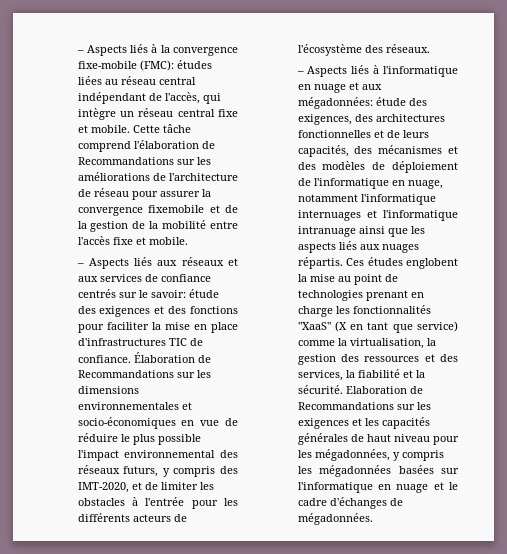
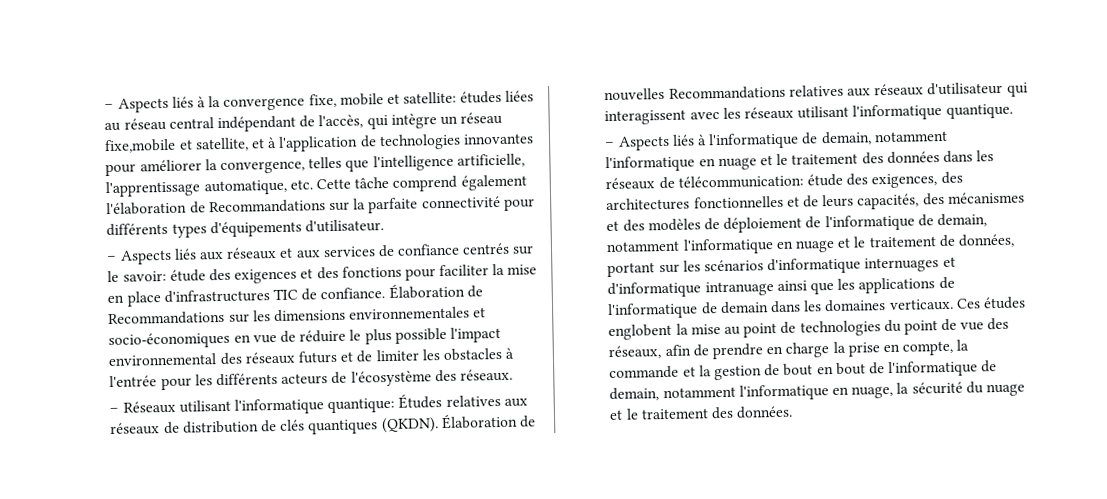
- – Aspects liés à la convergence fixe-mobile (FMC): études liées au réseau central indépendant de l'accès, qui intègre un réseau central fixe et mobile. Cette tâche comprend l'élaboration de Recommandations sur les améliorations de l'architecture de réseau pour assurer la convergence fixemobile et de la gestion de la mobilité entre l'accès fixe et mobile.
+ – Aspects liés à la convergence fixe, mobile et satellite: études liées au réseau central indépendant de l'accès, qui intègre un réseau fixe,mobile et satellite, et à l'application de technologies innovantes pour améliorer la convergence, telles que l'intelligence artificielle, l'apprentissage automatique, etc. Cette tâche comprend également l'élaboration de Recommandations sur la parfaite connectivité pour différents types d'équipements d'utilisateur.
- Élaboration de Recommandations sur les dimensions environnementales et socio-économiques en vue de réduire le plus possible l'impact environnemental des réseaux futurs, y compris des IMT-2020, et de limiter les obstacles à l'entrée pour les différents acteurs de l'écosystème des réseaux.
+ Élaboration de Recommandations sur les dimensions environnementales et socio-économiques en vue de réduire le plus possible l'impact environnemental des réseaux futurs et de limiter les obstacles à l'entrée pour les différents acteurs de l'écosystème des réseaux.
+ – Réseaux utilisant l'informatique quantique: Études relatives aux réseaux de distribution de clés quantiques (QKDN). Élaboration de nouvelles Recommandations relatives aux réseaux d'utilisateur qui interagissent avec les réseaux utilisant l'informatique quantique.
- – Aspects liés à l'informatique en nuage et aux mégadonnées: étude des exigences, des architectures fonctionnelles et de leurs capacités, des mécanismes et des modèles de déploiement de l'informatique en nuage, notamment l'informatique internuages et l'informatique intranuage ainsi que les aspects liés aux nuages répartis.
+ – Aspects liés à l'informatique de demain, notamment l'informatique en nuage et le traitement des données dans les réseaux de télécommunication: étude des exigences, des architectures fonctionnelles et de leurs capacités, des mécanismes et des modèles de déploiement de l'informatique de demain, notamment l'informatique en nuage et le traitement de données, portant sur les scénarios d'informatique internuages et d'informatique intranuage ainsi que les applications de l'informatique de demain dans les domaines verticaux.
- Ces études englobent la mise au point de technologies prenant en charge les fonctionnalités "XaaS" (X en tant que service) comme la virtualisation, la gestion des ressources et des services, la fiabilité et la sécurité. Elaboration de Recommandations sur les exigences et les capacités générales de haut niveau pour les mégadonnées, y compris les mégadonnées basées sur l'informatique en nuage et le cadre d'échanges de mégadonnées.
+ Ces études englobent la mise au point de technologies du point de vue des réseaux, afin de prendre en charge la prise en compte, la commande et la gestion de bout en bout de l'informatique de demain, notamment l'informatique en nuage, la sécurité du nuage et le traitement des données.

